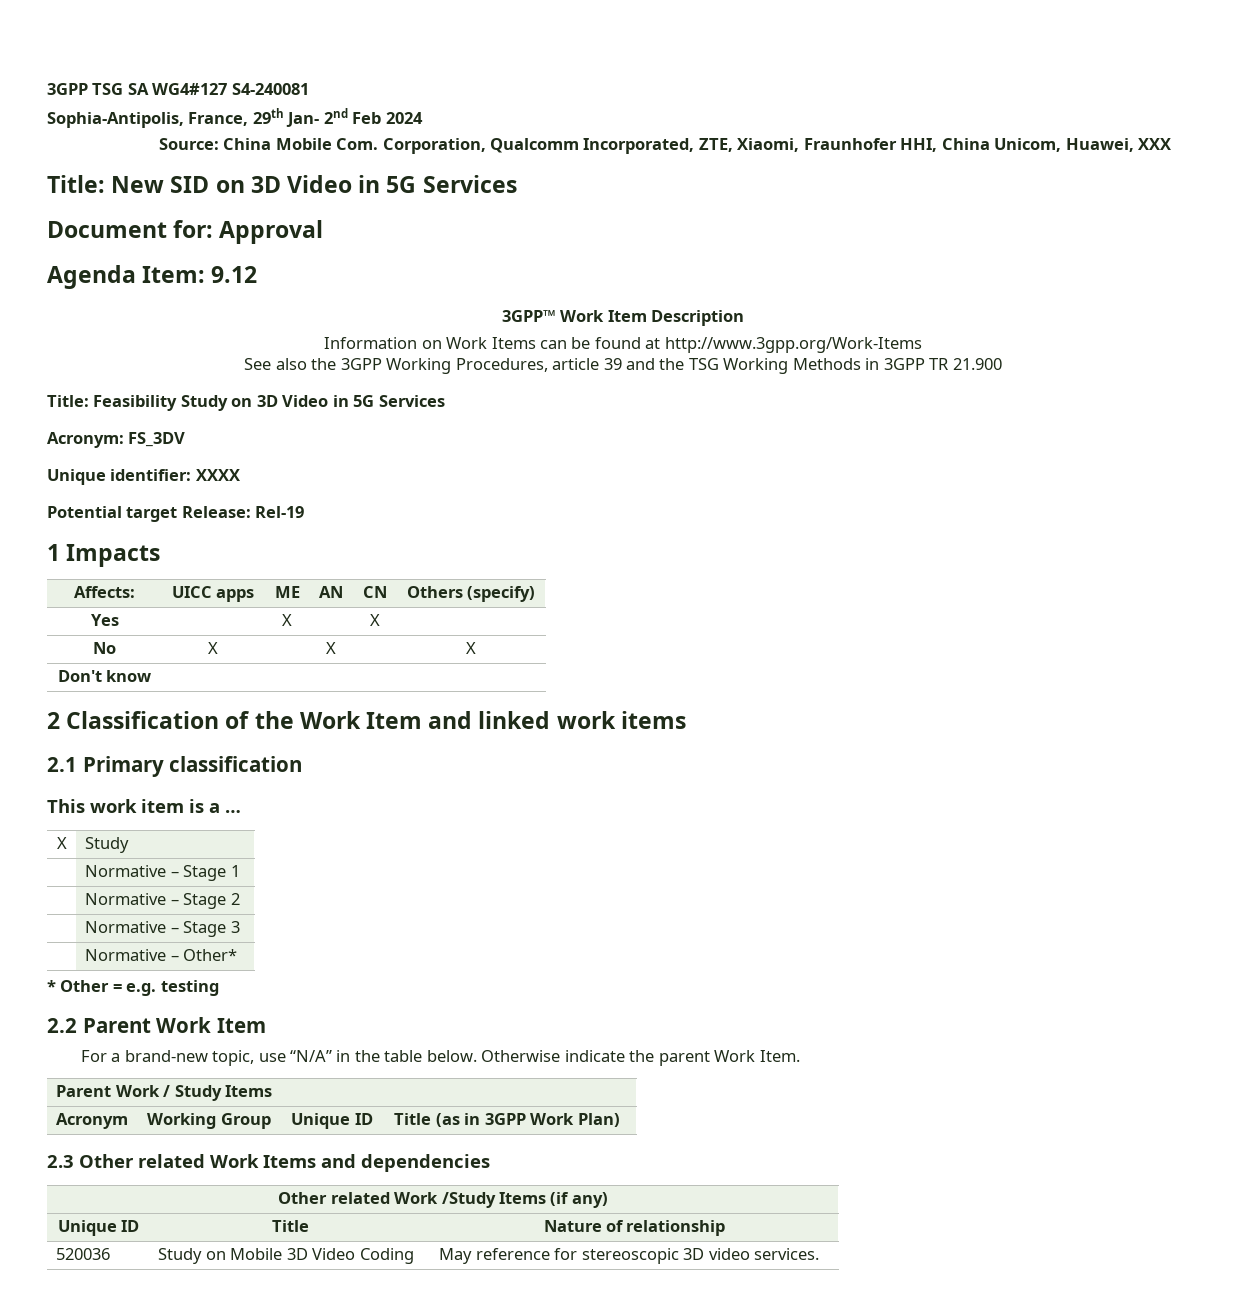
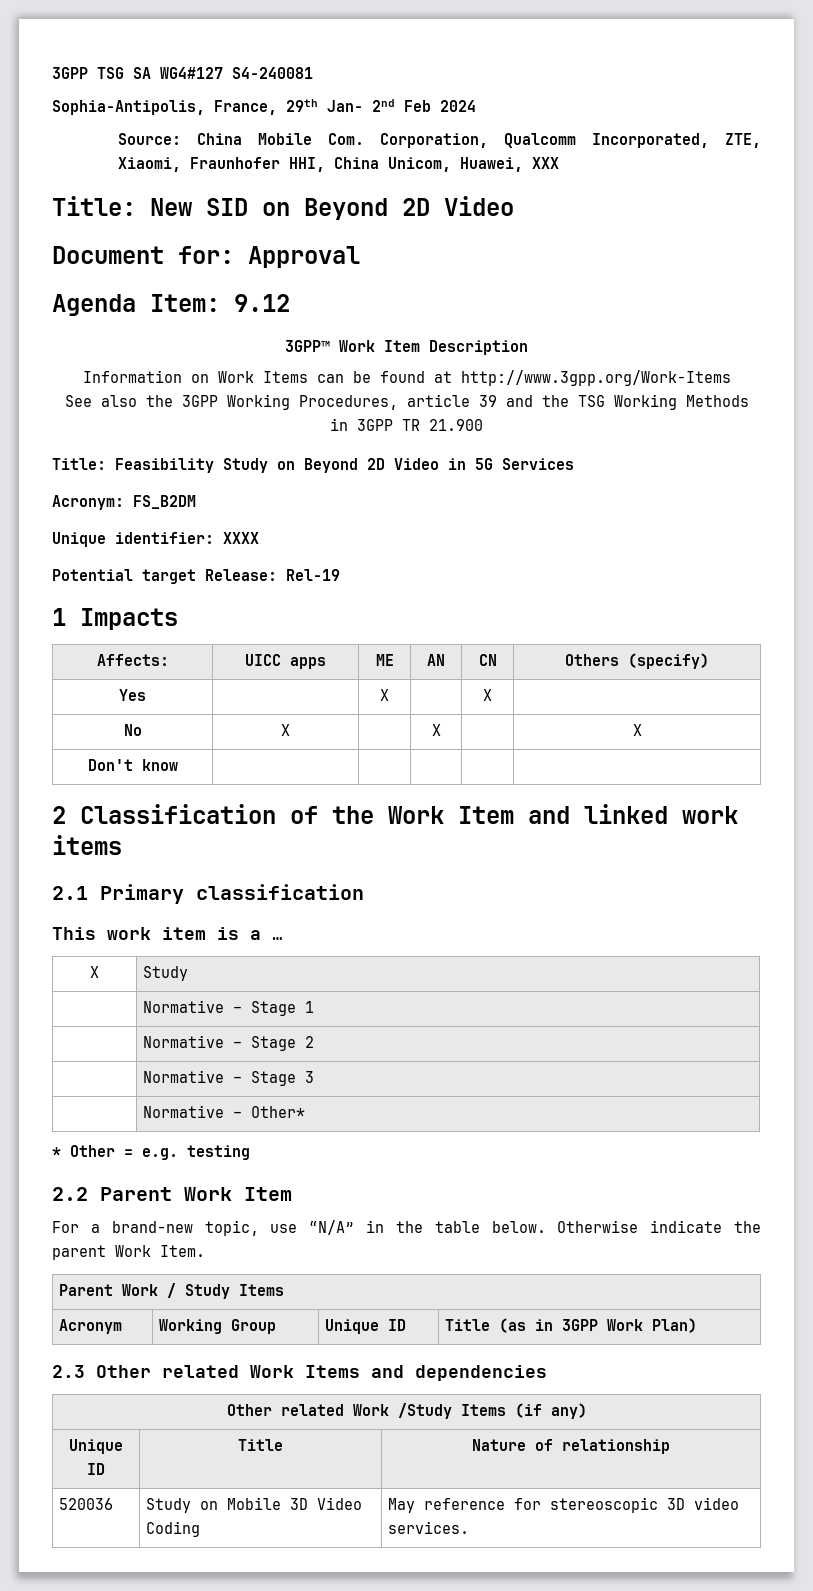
- Title: New SID on 3D Video in 5G Services
+ Title: New SID on Beyond 2D Video
- Title: Feasibility Study on 3D Video in 5G Services
+ Title: Feasibility Study on Beyond 2D Video in 5G Services
- Acronym: FS_3DV
+ Acronym: FS_B2DM

